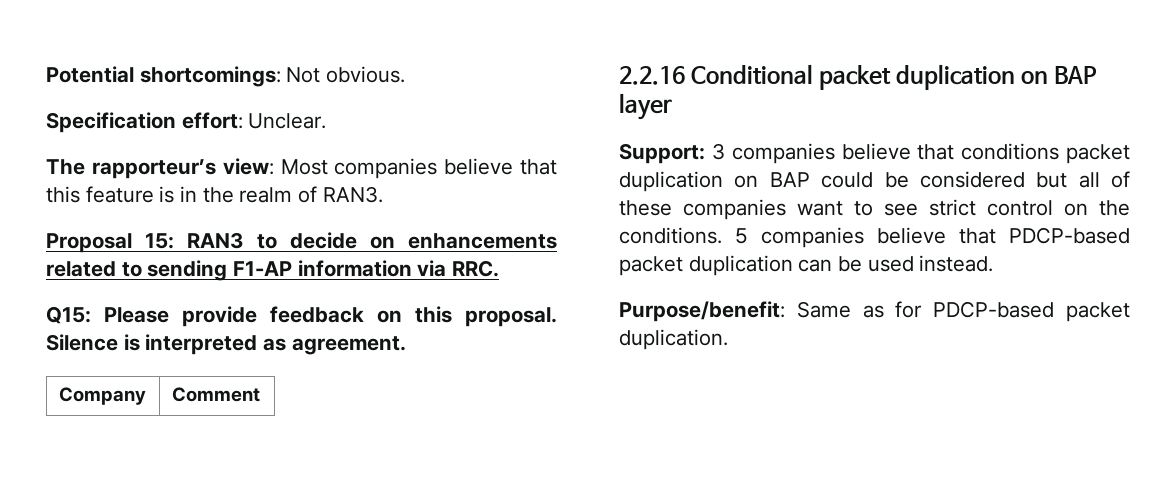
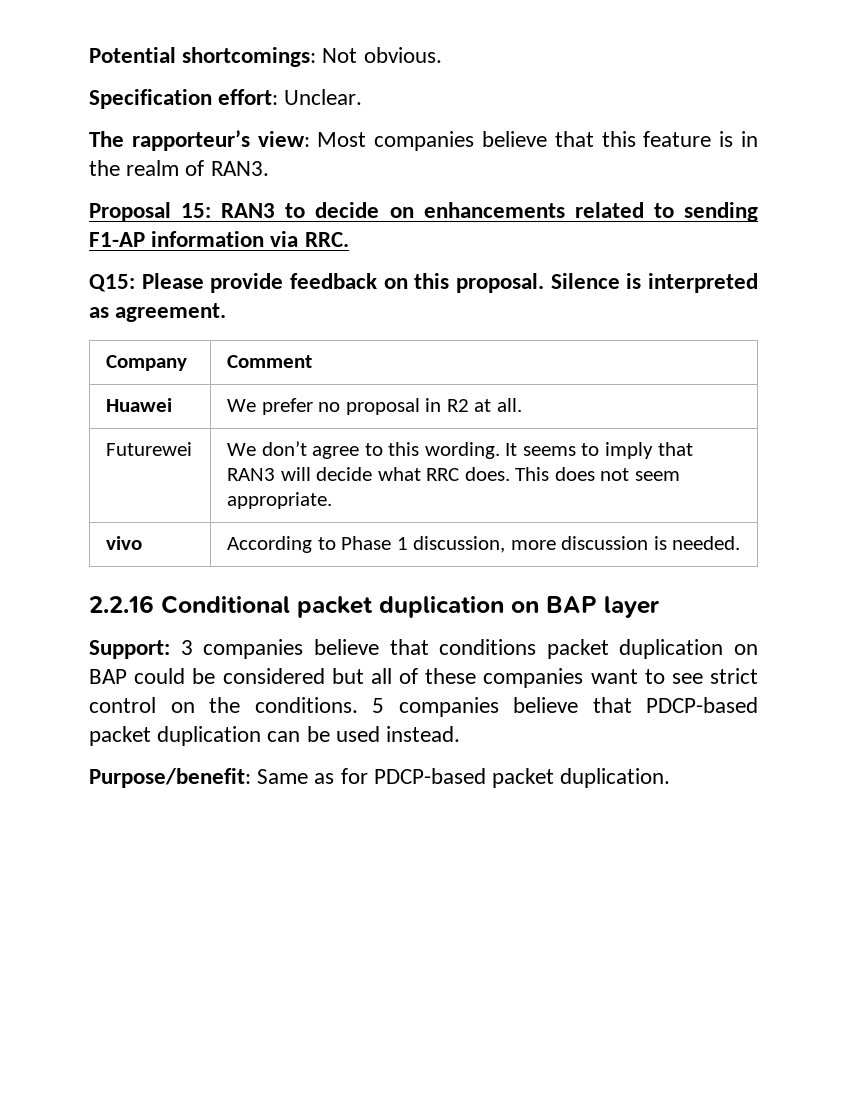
+ Huawei | We prefer no proposal in R2 at all.
+ Futurewei | We don’t agree to this wording. It seems to imply that RAN3 will decide what RRC does. This does not seem appropriate.
+ vivo | According to Phase 1 discussion, more discussion is needed.

